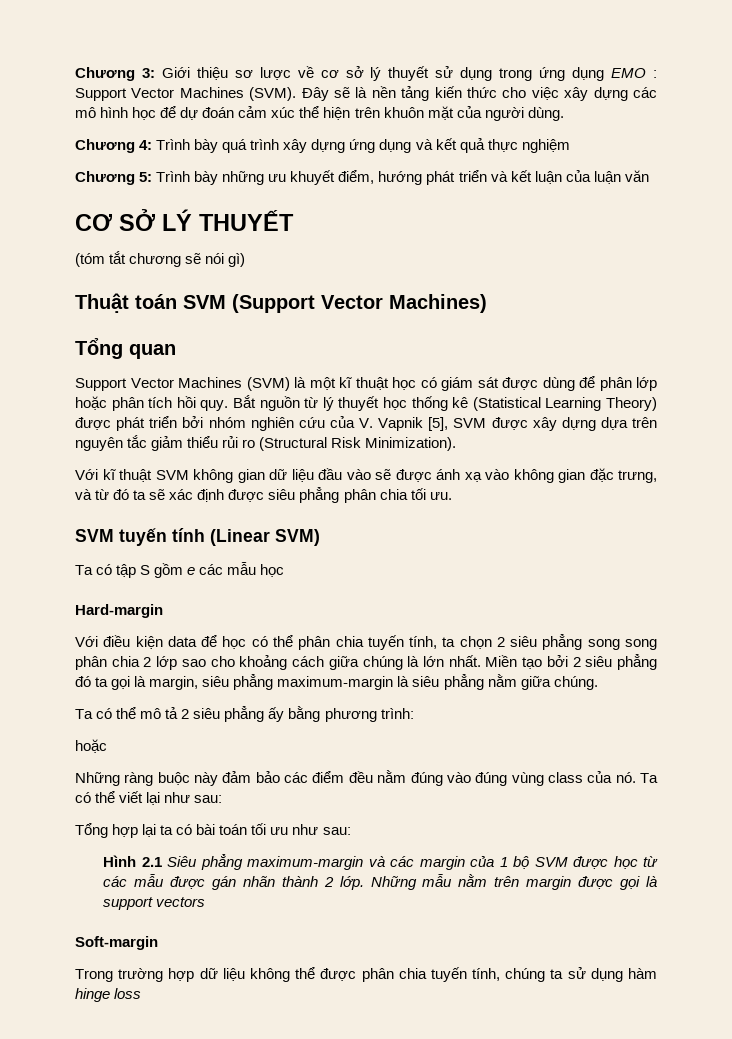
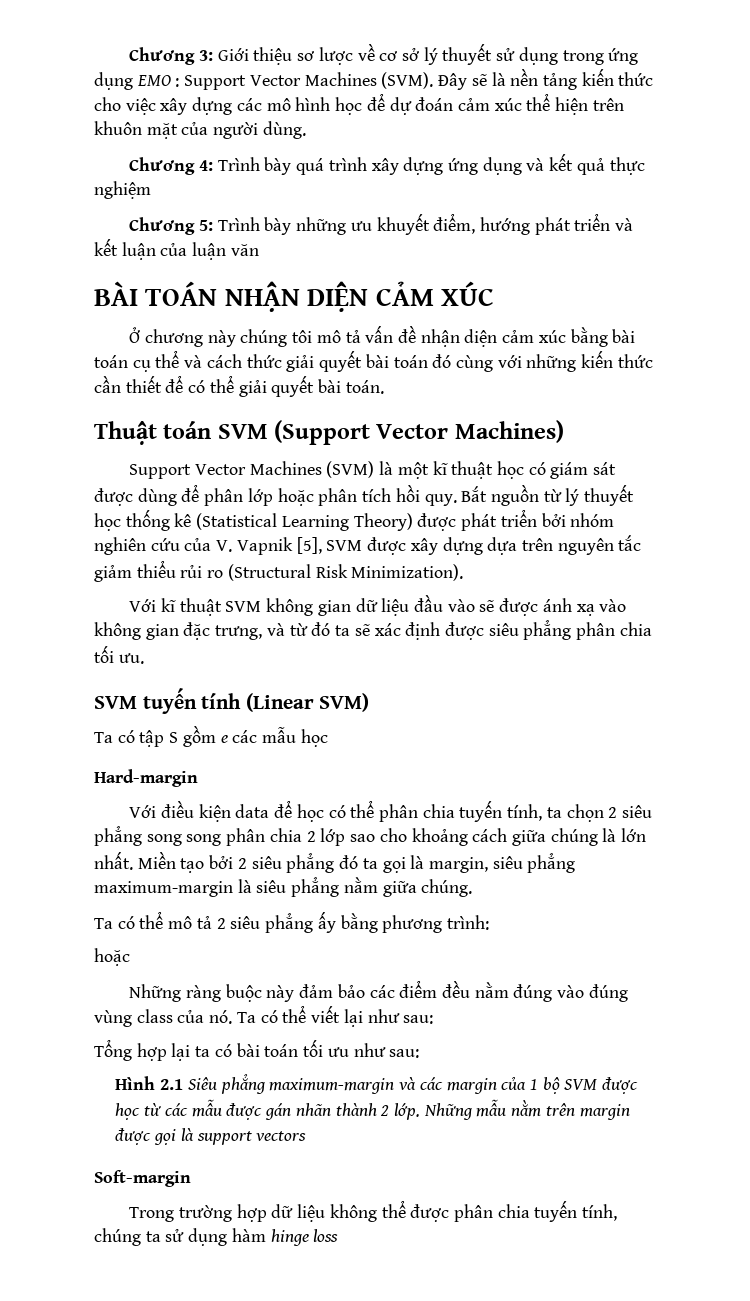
- CƠ SỞ LÝ THUYẾT
- (tóm tắt chương sẽ nói gì)
+ BÀI TOÁN NHẬN DIỆN CẢM XÚC
+ Ở chương này chúng tôi mô tả vấn đề nhận diện cảm xúc bằng bài toán cụ thể và cách thức giải quyết bài toán đó cùng với những kiến thức cần thiết để có thể giải quyết bài toán.
- Tổng quan

